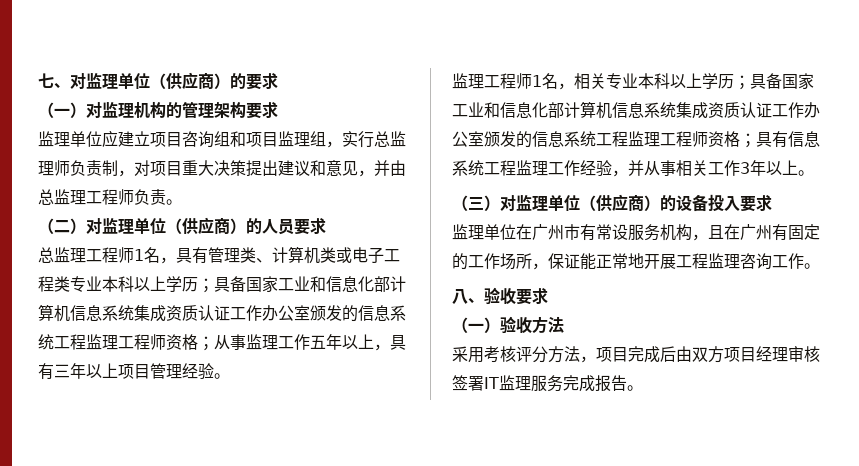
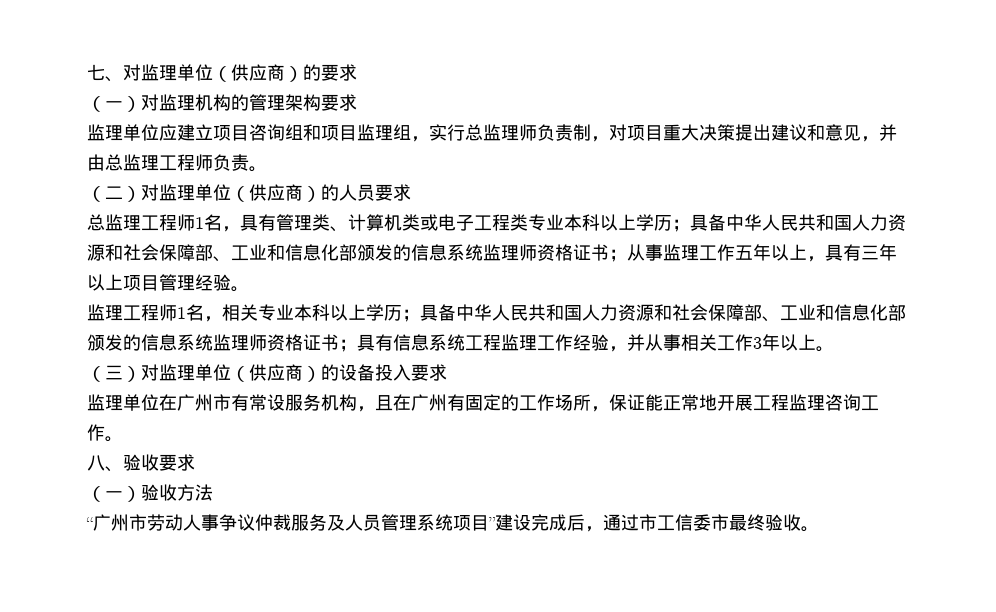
- 总监理工程师1名，具有管理类、计算机类或电子工程类专业本科以上学历；具备国家工业和信息化部计算机信息系统集成资质认证工作办公室颁发的信息系统工程监理工程师资格；从事监理工作五年以上，具有三年以上项目管理经验。
+ 总监理工程师1名，具有管理类、计算机类或电子工程类专业本科以上学历；具备中华人民共和国人力资源和社会保障部、工业和信息化部颁发的信息系统监理师资格证书；从事监理工作五年以上，具有三年以上项目管理经验。
- 监理工程师1名，相关专业本科以上学历；具备国家工业和信息化部计算机信息系统集成资质认证工作办公室颁发的信息系统工程监理工程师资格；具有信息系统工程监理工作经验，并从事相关工作3年以上。
+ 监理工程师1名，相关专业本科以上学历；具备中华人民共和国人力资源和社会保障部、工业和信息化部颁发的信息系统监理师资格证书；具有信息系统工程监理工作经验，并从事相关工作3年以上。
- 采用考核评分方法，项目完成后由双方项目经理审核签署IT监理服务完成报告。
+ “广州市劳动人事争议仲裁服务及人员管理系统项目”建设完成后，通过市工信委市最终验收。

